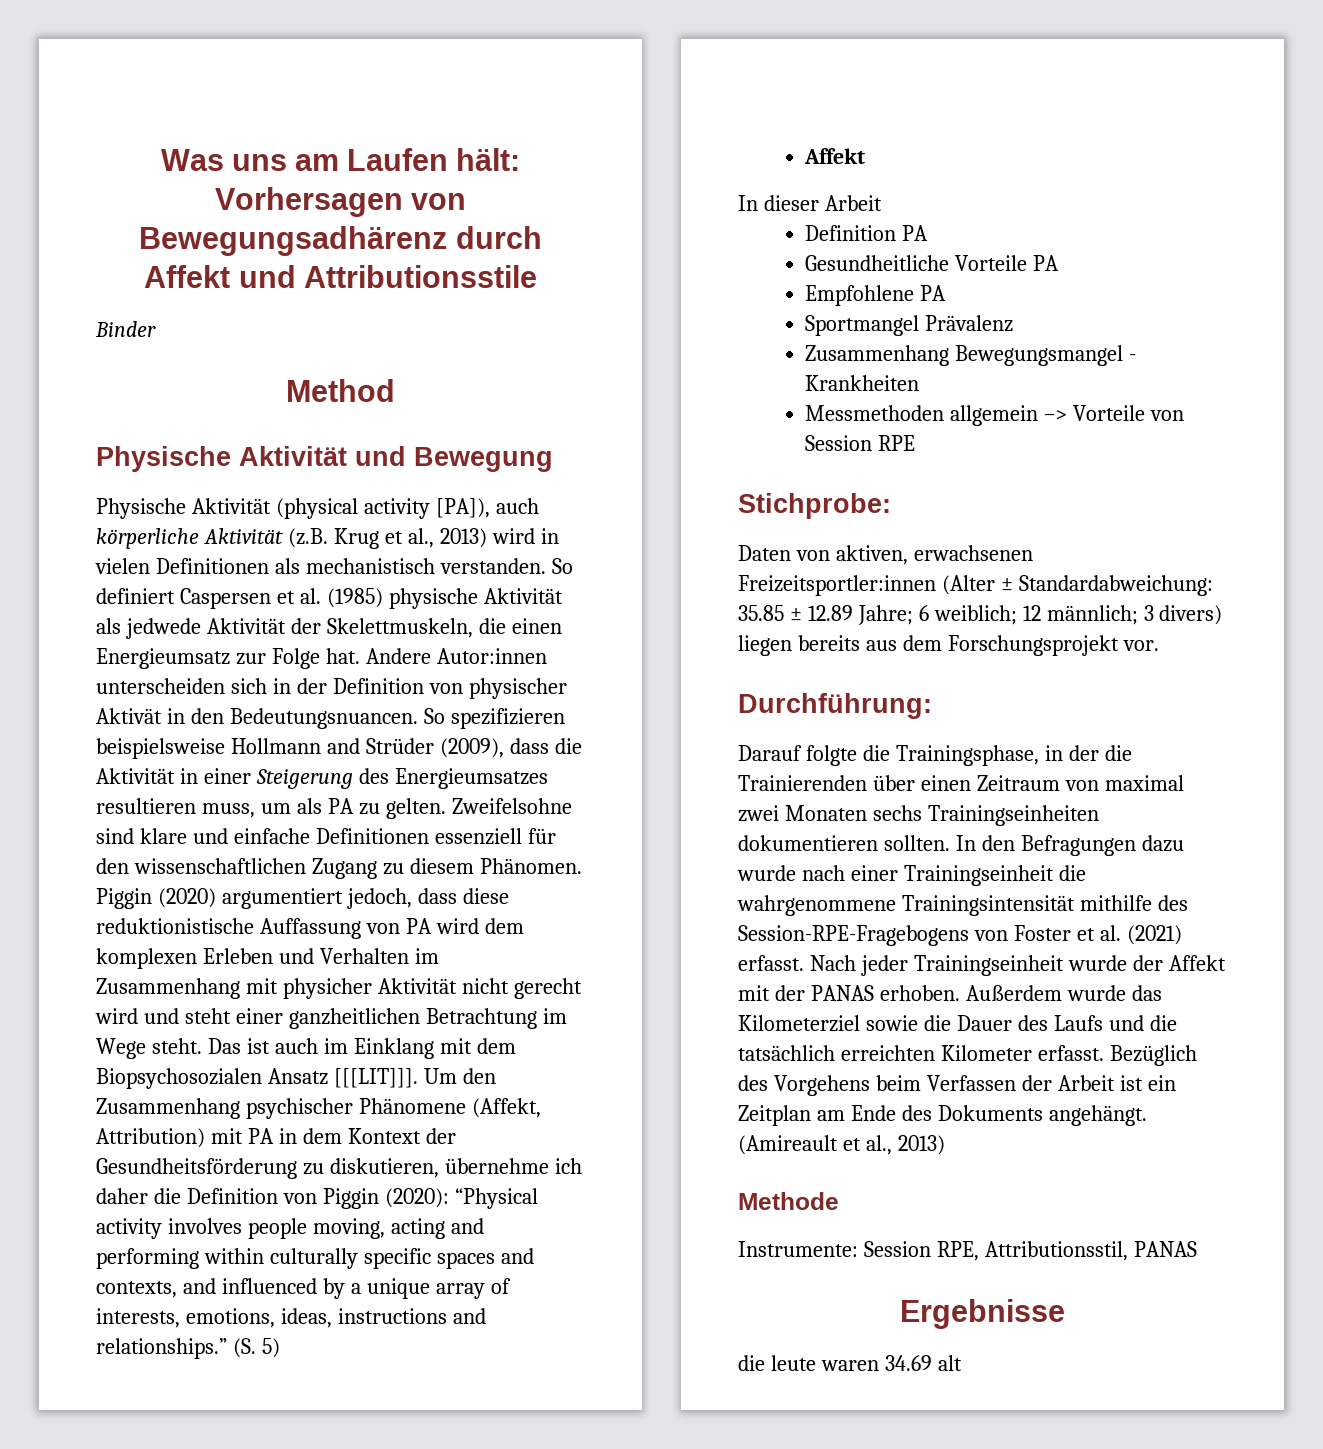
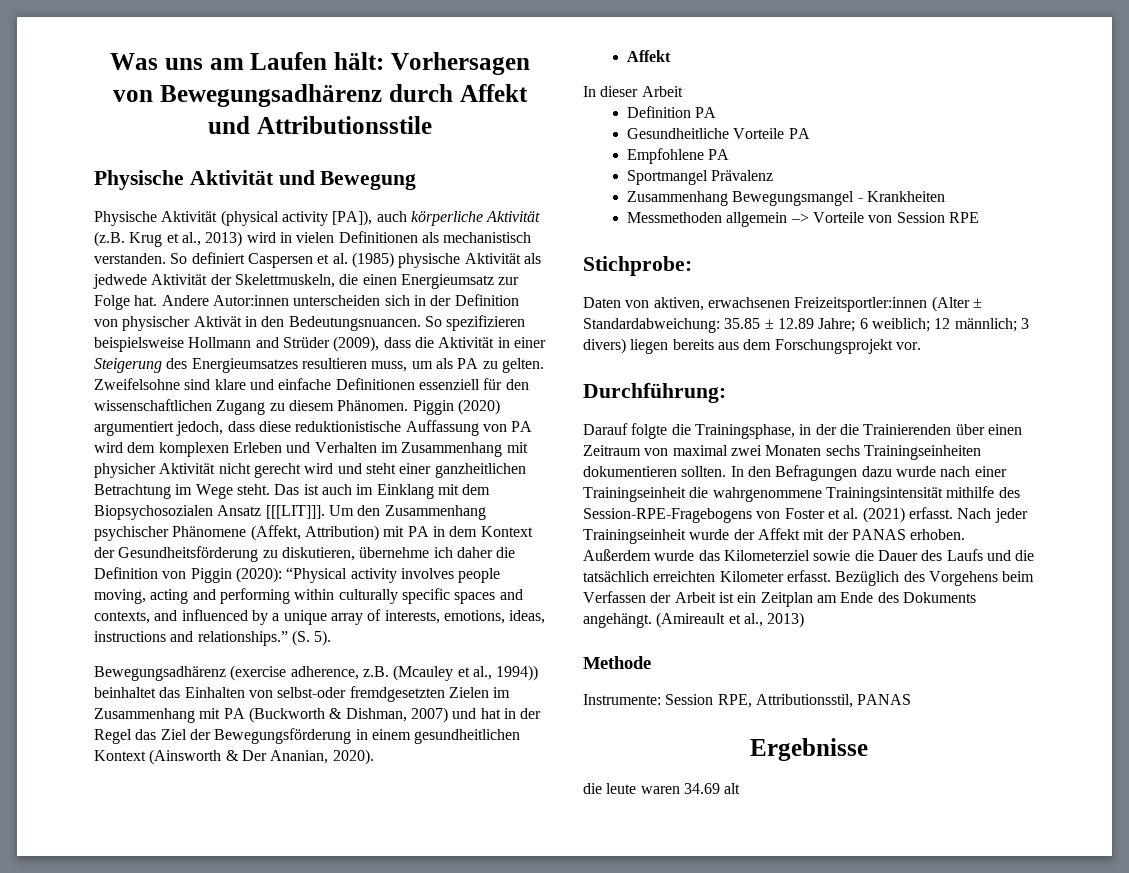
- Binder
- Method
- (S. 5)
+ (S. 5).
+ Bewegungsadhärenz (exercise adherence, z.B. (Mcauley et al., 1994)) beinhaltet das Einhalten von selbst-oder fremdgesetzten Zielen im Zusammenhang mit PA (Buckworth & Dishman, 2007) und hat in der Regel das Ziel der Bewegungsförderung in einem gesundheitlichen Kontext (Ainsworth & Der Ananian, 2020).

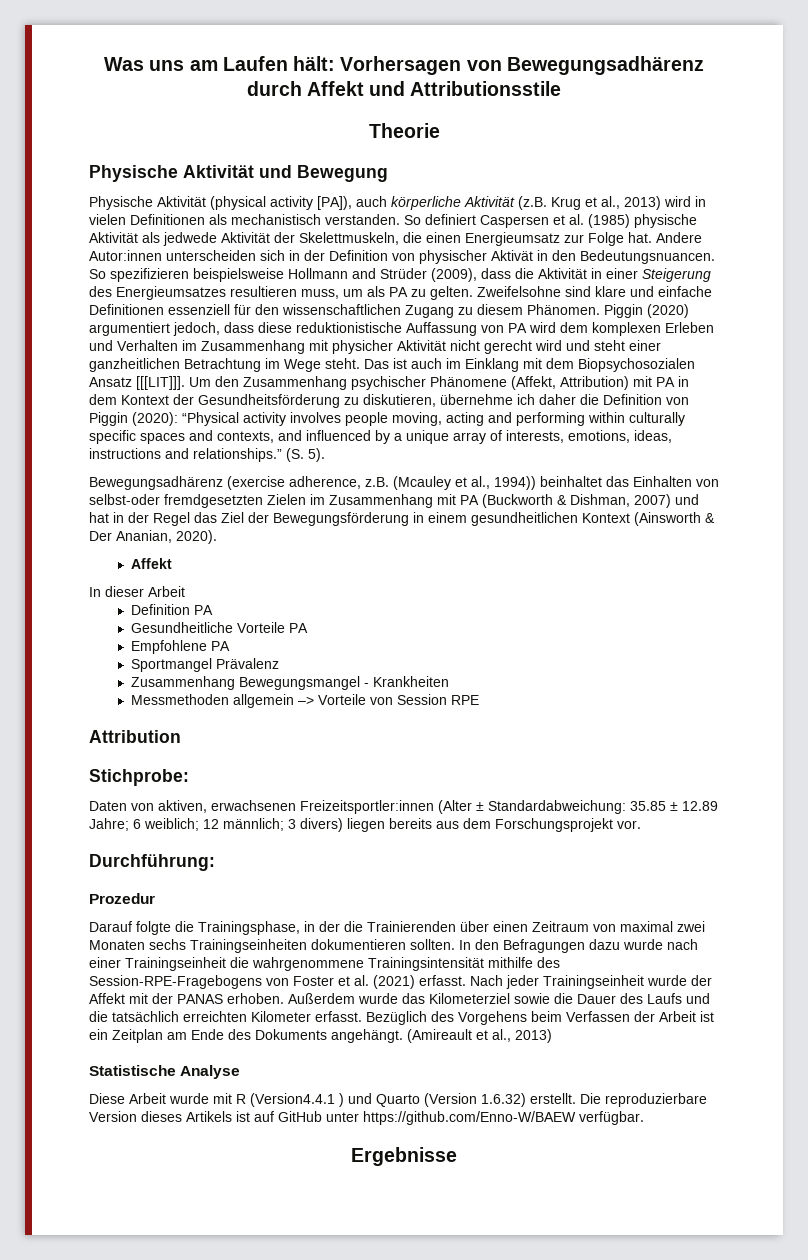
+ Theorie
+ Attribution
+ Prozedur
- Methode
- Instrumente: Session RPE, Attributionsstil, PANAS
+ Statistische Analyse
+ Diese Arbeit wurde mit R (Version4.4.1 ) und Quarto (Version 1.6.32) erstellt. Die reproduzierbare Version dieses Artikels ist auf GitHub unter https://github.com/Enno-W/BAEW verfügbar.
  Ergebnisse
- die leute waren 34.69 alt

